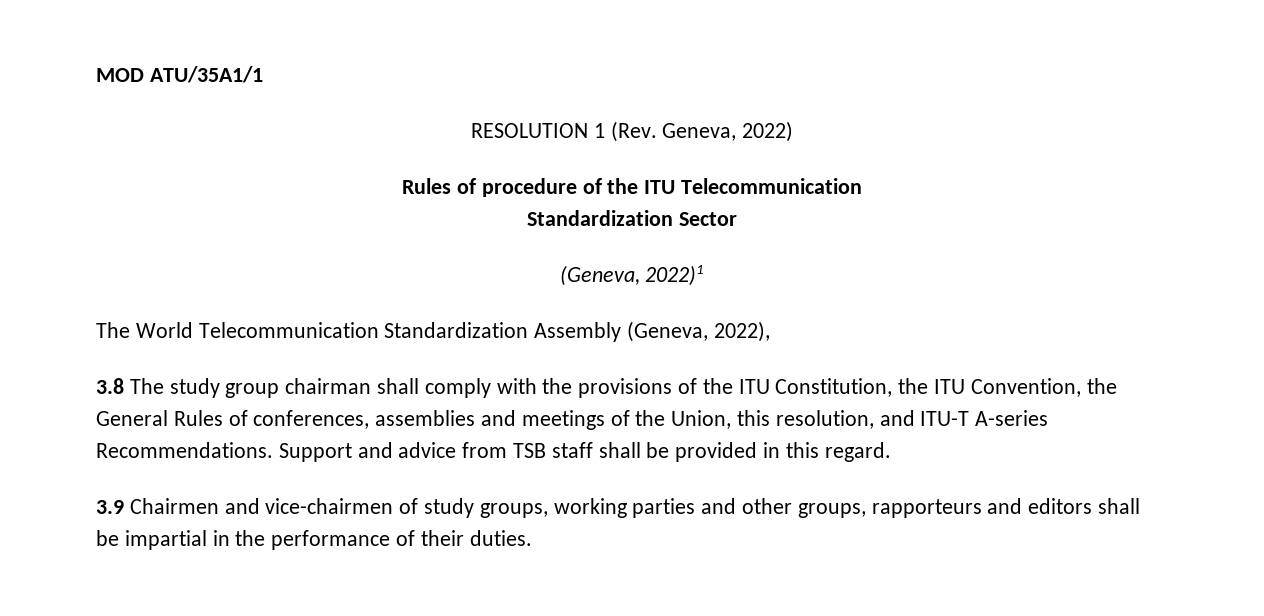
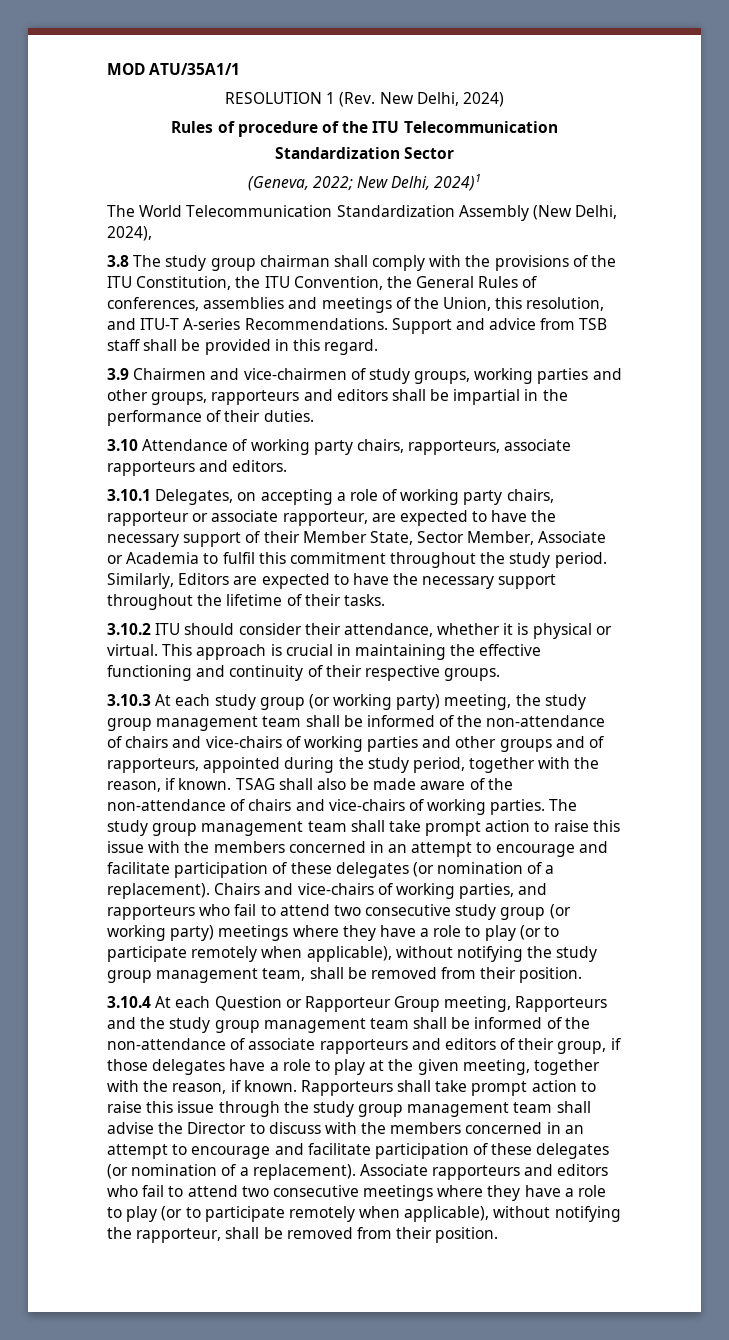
- RESOLUTION 1 (Rev. Geneva, 2022)
+ RESOLUTION 1 (Rev. New Delhi, 2024)
- (Geneva, 2022)1
+ (Geneva, 2022; New Delhi, 2024)1
- The World Telecommunication Standardization Assembly (Geneva, 2022),
+ The World Telecommunication Standardization Assembly (New Delhi, 2024),
+ 3.10 Attendance of working party chairs, rapporteurs, associate rapporteurs and editors.
+ 3.10.1 Delegates, on accepting a role of working party chairs, rapporteur or associate rapporteur, are expected to have the necessary support of their Member State, Sector Member, Associate or Academia to fulfil this commitment throughout the study period. Similarly, Editors are expected to have the necessary support throughout the lifetime of their tasks.
+ 3.10.2 ITU should consider their attendance, whether it is physical or virtual. This approach is crucial in maintaining the effective functioning and continuity of their respective groups.
+ 3.10.3 At each study group (or working party) meeting, the study group management team shall be informed of the non-attendance of chairs and vice-chairs of working parties and other groups and of rapporteurs, appointed during the study period, together with the reason, if known. TSAG shall also be made aware of the non-attendance of chairs and vice-chairs of working parties. The study group management team shall take prompt action to raise this issue with the members concerned in an attempt to encourage and facilitate participation of these delegates (or nomination of a replacement). Chairs and vice-chairs of working parties, and rapporteurs who fail to attend two consecutive study group (or working party) meetings where they have a role to play (or to participate remotely when applicable), without notifying the study group management team, shall be removed from their position.
+ 3.10.4 At each Question or Rapporteur Group meeting, Rapporteurs and the study group management team shall be informed of the non-attendance of associate rapporteurs and editors of their group, if those delegates have a role to play at the given meeting, together with the reason, if known. Rapporteurs shall take prompt action to raise this issue through the study group management team shall advise the Director to discuss with the members concerned in an attempt to encourage and facilitate participation of these delegates (or nomination of a replacement). Associate rapporteurs and editors who fail to attend two consecutive meetings where they have a role to play (or to participate remotely when applicable), without notifying the rapporteur, shall be removed from their position.

